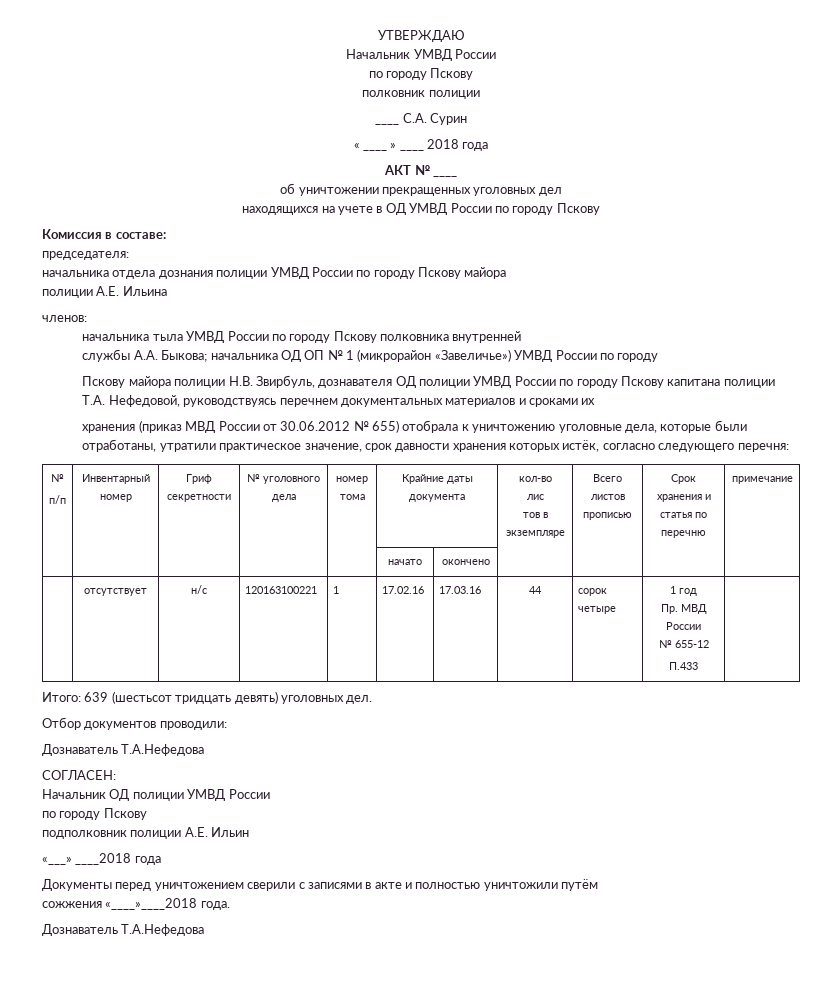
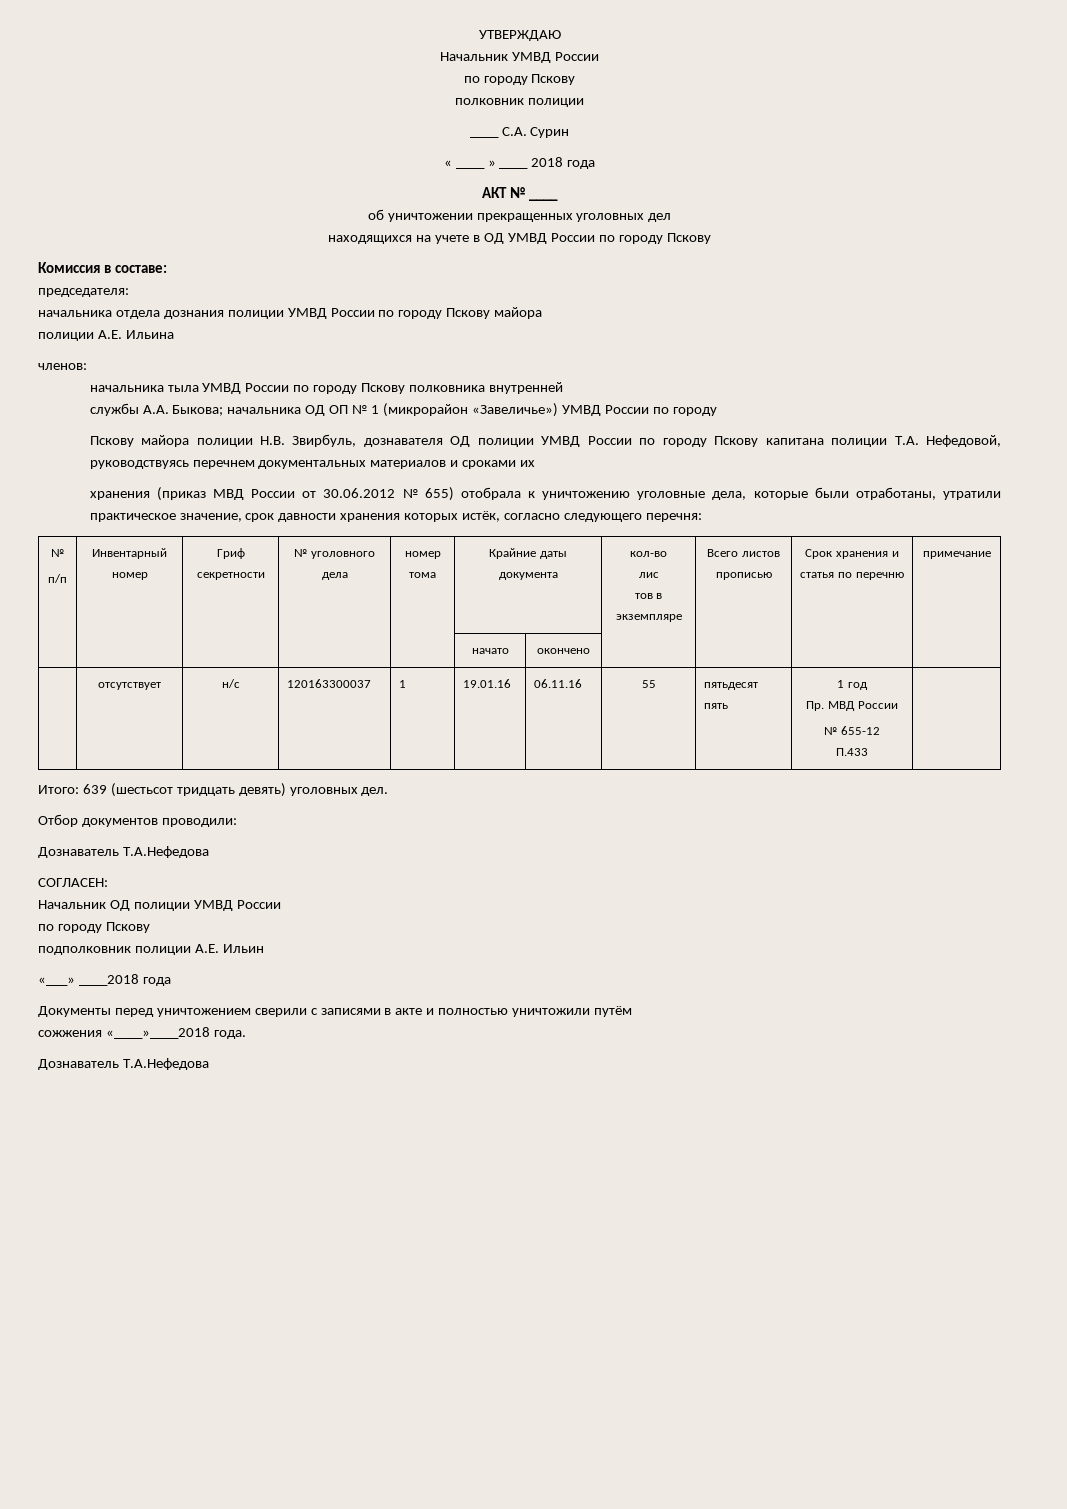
- | отсутствует | н/с | 120163100221 | 1 | 17.02.16 | 17.03.16 | 44 | сорок четыре | 1 год
+ | отсутствует | н/с | 120163300037 | 1 | 19.01.16 | 06.11.16 | 55 | пятьдесят пять | 1 год

